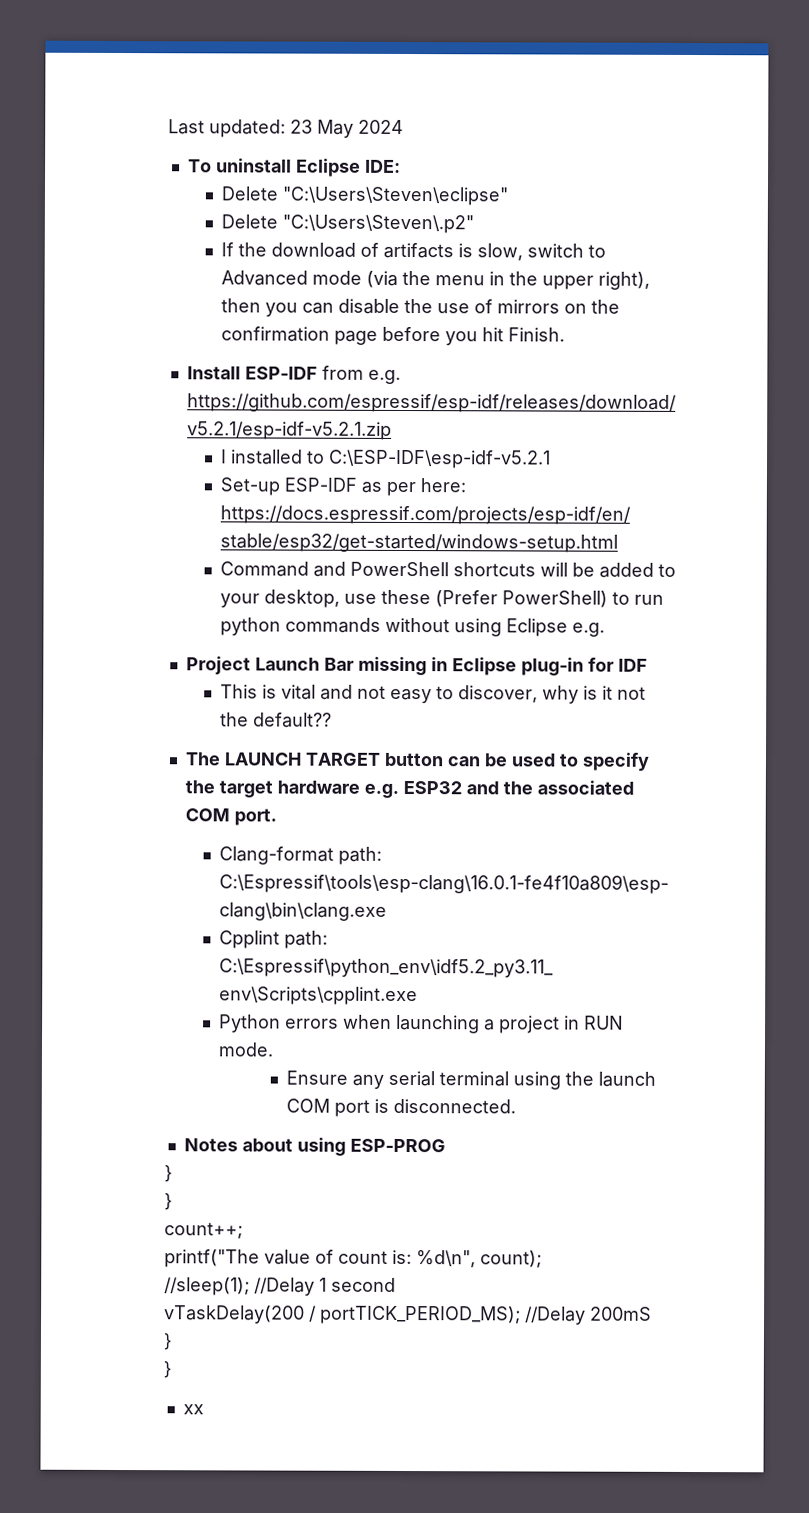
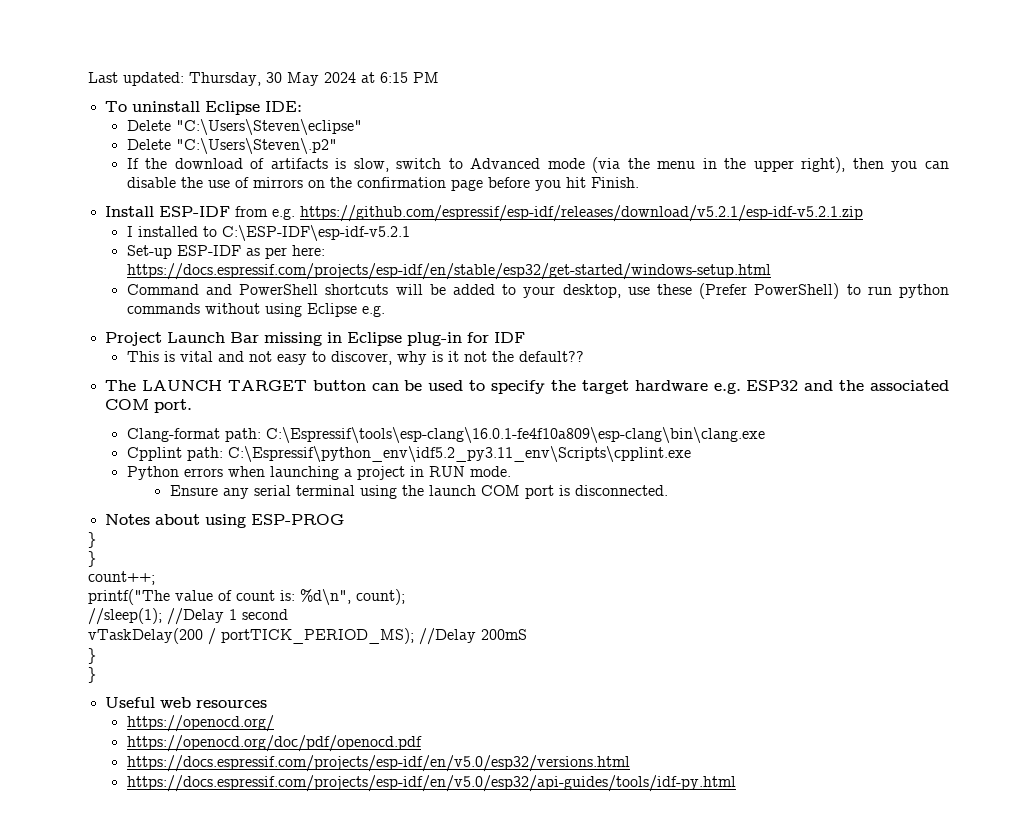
- Last updated: 23 May 2024
+ Last updated: Thursday, 30 May 2024 at 6:15 PM
- xx
+ Useful web resources
+ https://openocd.org/
+ https://openocd.org/doc/pdf/openocd.pdf
+ https://docs.espressif.com/projects/esp-idf/en/v5.0/esp32/versions.html
+ https://docs.espressif.com/projects/esp-idf/en/v5.0/esp32/api-guides/tools/idf-py.html

